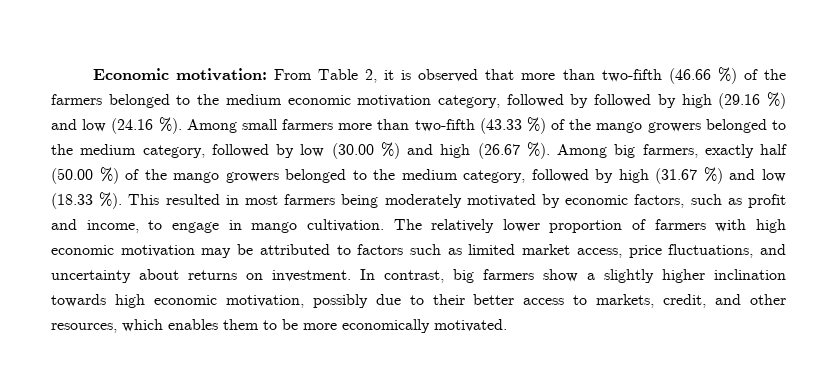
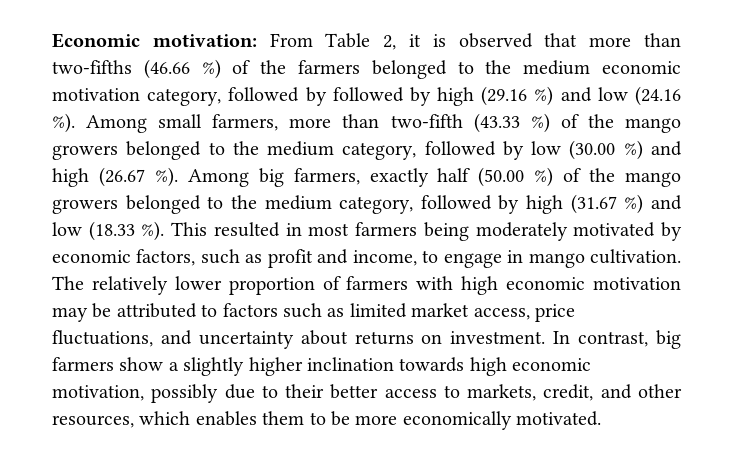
- Economic motivation: From Table 2, it is observed that more than two-fifth (46.66 %) of the farmers belonged to the medium economic motivation category, followed by followed by high (29.16 %) and low (24.16 %).
+ Economic motivation: From Table 2, it is observed that more than two-fifths (46.66 %) of the farmers belonged to the medium economic motivation category, followed by followed by high (29.16 %) and low (24.16 %).
- Among small farmers more than two-fifth (43.33 %) of the mango growers belonged to the medium category, followed by low (30.00 %) and high (26.67 %).
+ Among small farmers, more than two-fifth (43.33 %) of the mango growers belonged to the medium category, followed by low (30.00 %) and high (26.67 %).

